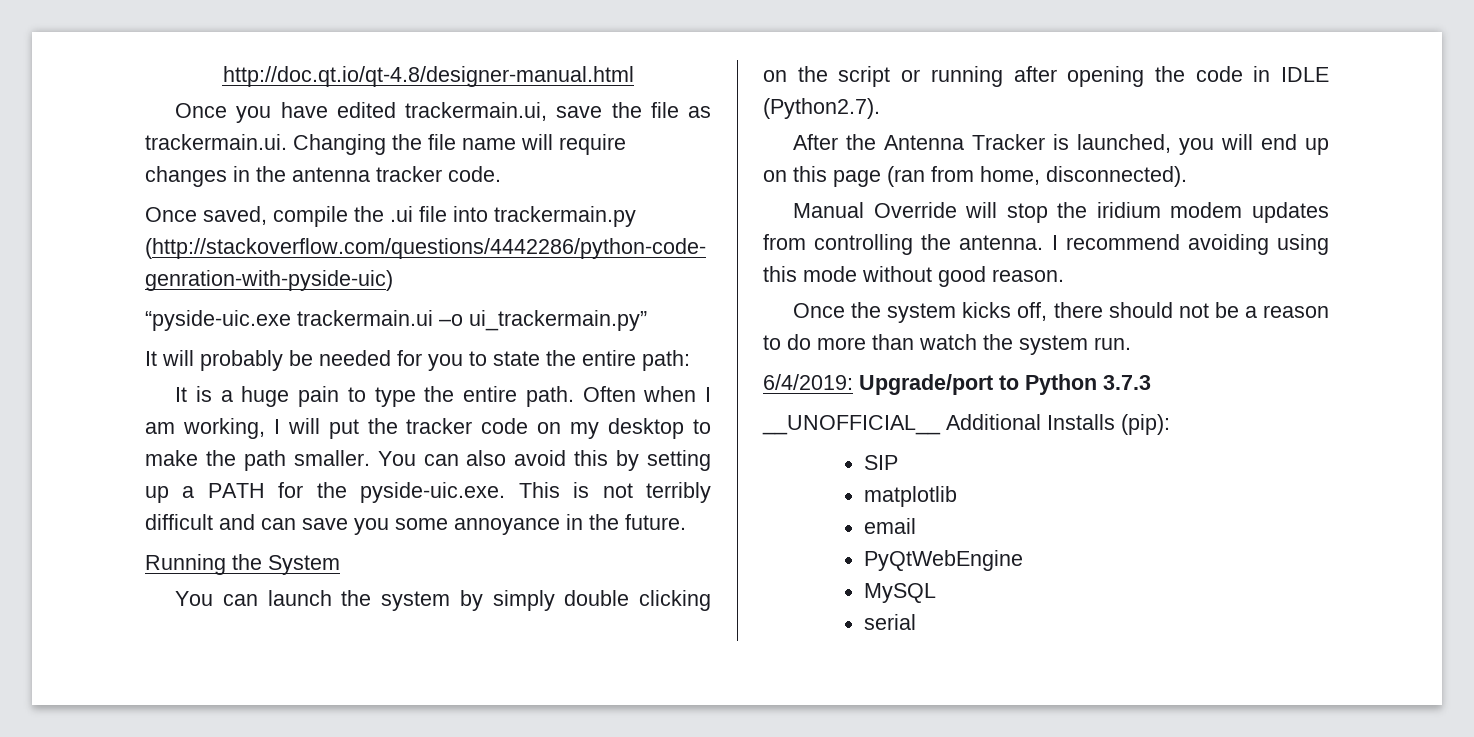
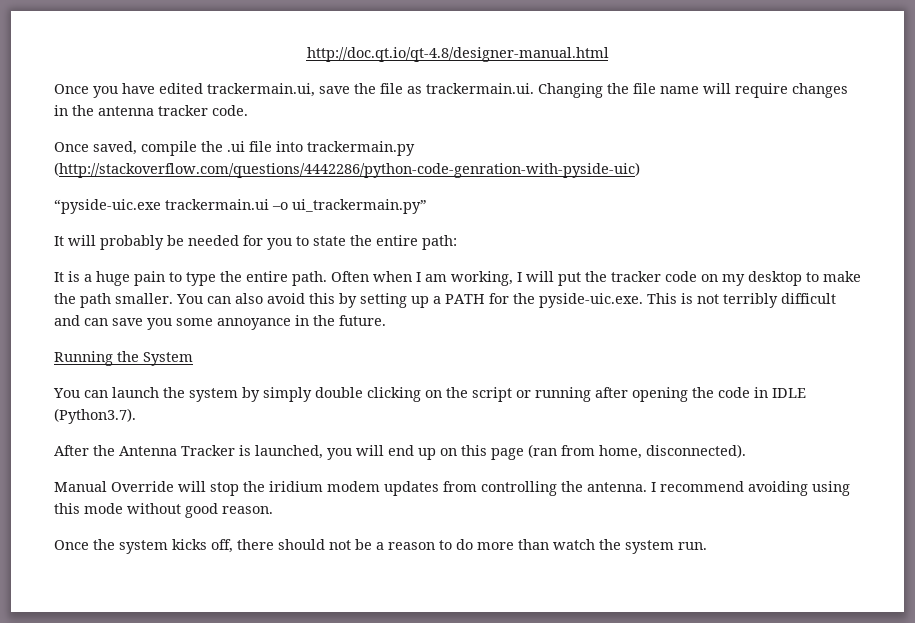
- You can launch the system by simply double clicking on the script or running after opening the code in IDLE (Python2.7).
+ You can launch the system by simply double clicking on the script or running after opening the code in IDLE (Python3.7).
- 6/4/2019: Upgrade/port to Python 3.7.3
- __UNOFFICIAL__ Additional Installs (pip):
- SIP
- matplotlib
- email
- PyQtWebEngine
- MySQL
- serial

